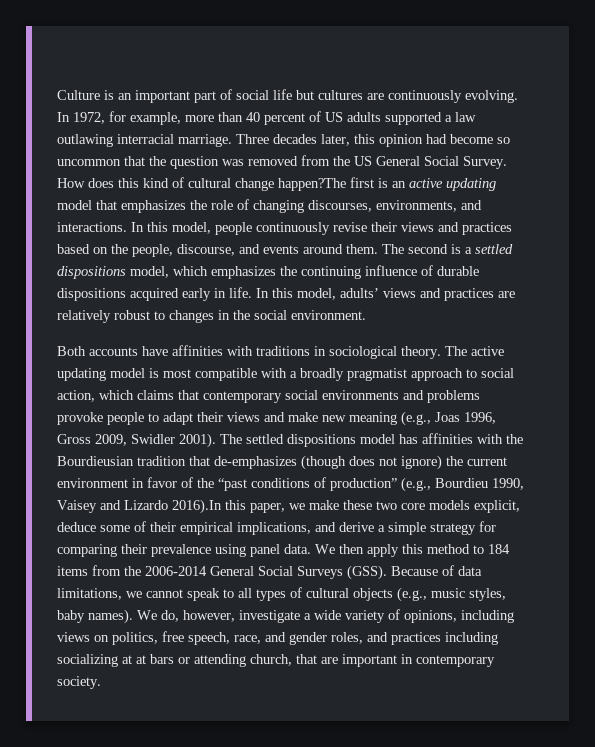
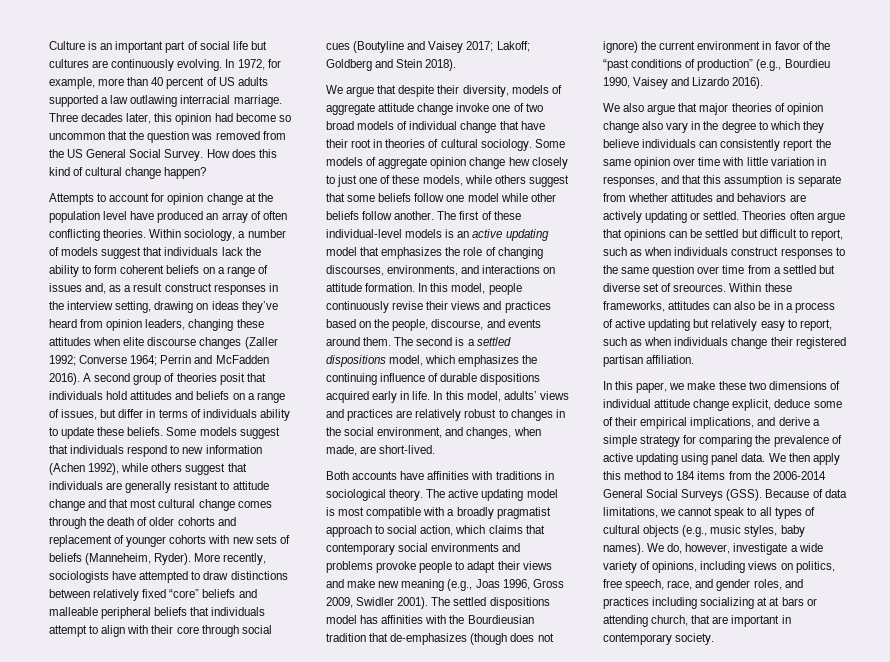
- How does this kind of cultural change happen?The first is an active updating model that emphasizes the role of changing discourses, environments, and interactions.
+ How does this kind of cultural change happen?
+ Attempts to account for opinion change at the population level have produced an array of often conflicting theories. Within sociology, a number of models suggest that individuals lack the ability to form coherent beliefs on a range of issues and, as a result construct responses in the interview setting, drawing on ideas they’ve heard from opinion leaders, changing these attitudes when elite discourse changes (Zaller 1992; Converse 1964; Perrin and McFadden 2016). A second group of theories posit that individuals hold attitudes and beliefs on a range of issues, but differ in terms of individuals ability to update these beliefs. Some models suggest that individuals respond to new information (Achen 1992), while others suggest that individuals are generally resistant to attitude change and that most cultural change comes through the death of older cohorts and replacement of younger cohorts with new sets of beliefs (Manneheim, Ryder). More recently, sociologists have attempted to draw distinctions between relatively fixed “core” beliefs and malleable peripheral beliefs that individuals attempt to align with their core through social cues (Boutyline and Vaisey 2017; Lakoff; Goldberg and Stein 2018).
+ We argue that despite their diversity, models of aggregate attitude change invoke one of two broad models of individual change that have their root in theories of cultural sociology. Some models of aggregate opinion change hew closely to just one of these models, while others suggest that some beliefs follow one model while other beliefs follow another. The first of these individual-level models is an active updating model that emphasizes the role of changing discourses, environments, and interactions on attitude formation.
- In this model, adults’ views and practices are relatively robust to changes in the social environment.
+ In this model, adults’ views and practices are relatively robust to changes in the social environment, and changes, when made, are short-lived.
- The settled dispositions model has affinities with the Bourdieusian tradition that de-emphasizes (though does not ignore) the current environment in favor of the “past conditions of production” (e.g., Bourdieu 1990, Vaisey and Lizardo 2016).In this paper, we make these two core models explicit, deduce some of their empirical implications, and derive a simple strategy for comparing their prevalence using panel data.
+ The settled dispositions model has affinities with the Bourdieusian tradition that de-emphasizes (though does not ignore) the current environment in favor of the “past conditions of production” (e.g., Bourdieu 1990, Vaisey and Lizardo 2016).
+ We also argue that major theories of opinion change also vary in the degree to which they believe individuals can consistently report the same opinion over time with little variation in responses, and that this assumption is separate from whether attitudes and behaviors are actively updating or settled. Theories often argue that opinions can be settled but difficult to report, such as when individuals construct responses to the same question over time from a settled but diverse set of sreources. Within these frameworks, attitudes can also be in a process of active updating but relatively easy to report, such as when individuals change their registered partisan affiliation.
+ In this paper, we make these two dimensions of individual attitude change explicit, deduce some of their empirical implications, and derive a simple strategy for comparing the prevalence of active updating using panel data.

